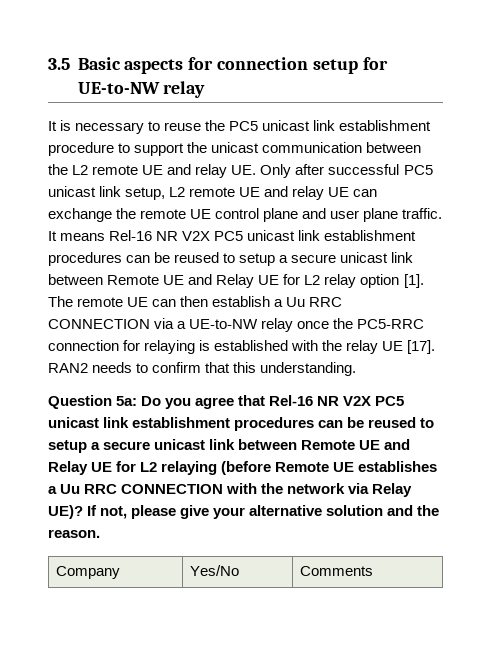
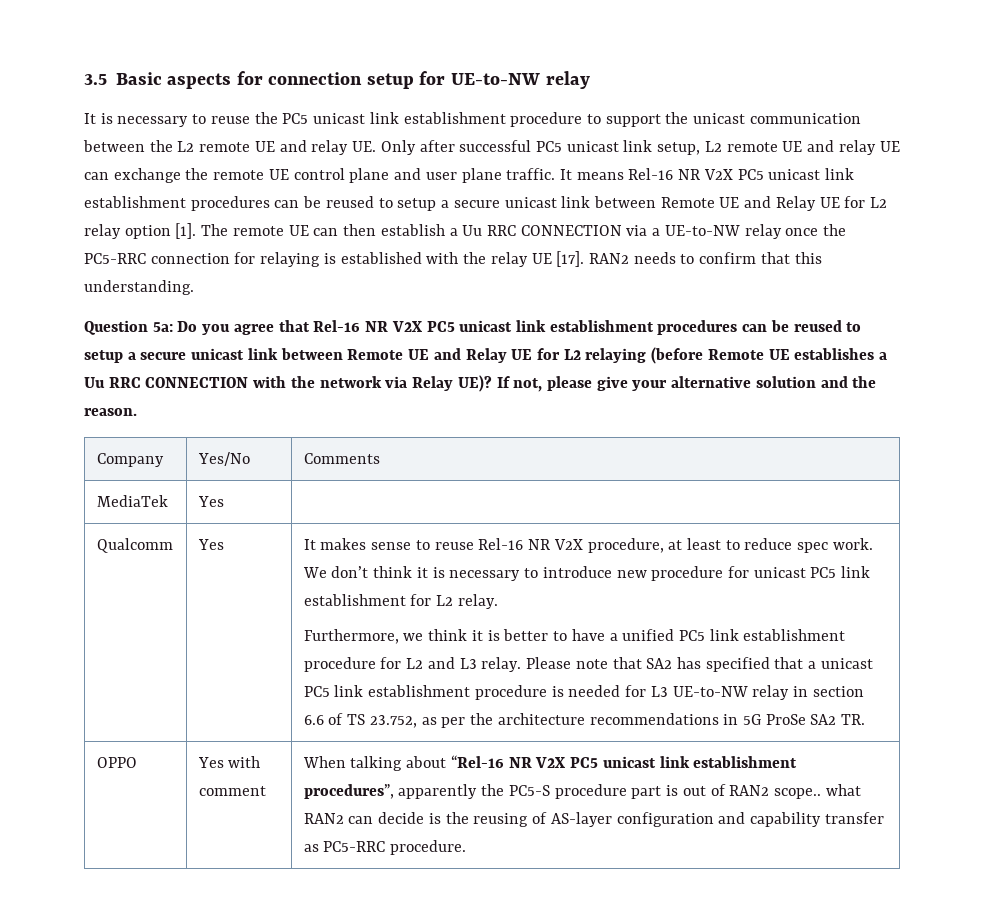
+ MediaTek | Yes |
+ Qualcomm | Yes | It makes sense to reuse Rel-16 NR V2X procedure, at least to reduce spec work. We don’t think it is necessary to introduce new procedure for unicast PC5 link establishment for L2 relay.
+ Furthermore, we think it is better to have a unified PC5 link establishment procedure for L2 and L3 relay. Please note that SA2 has specified that a unicast PC5 link establishment procedure is needed for L3 UE-to-NW relay in section 6.6 of TS 23.752, as per the architecture recommendations in 5G ProSe SA2 TR.
+ OPPO | Yes with comment | When talking about “Rel-16 NR V2X PC5 unicast link establishment procedures”, apparently the PC5-S procedure part is out of RAN2 scope.. what RAN2 can decide is the reusing of AS-layer configuration and capability transfer as PC5-RRC procedure.

